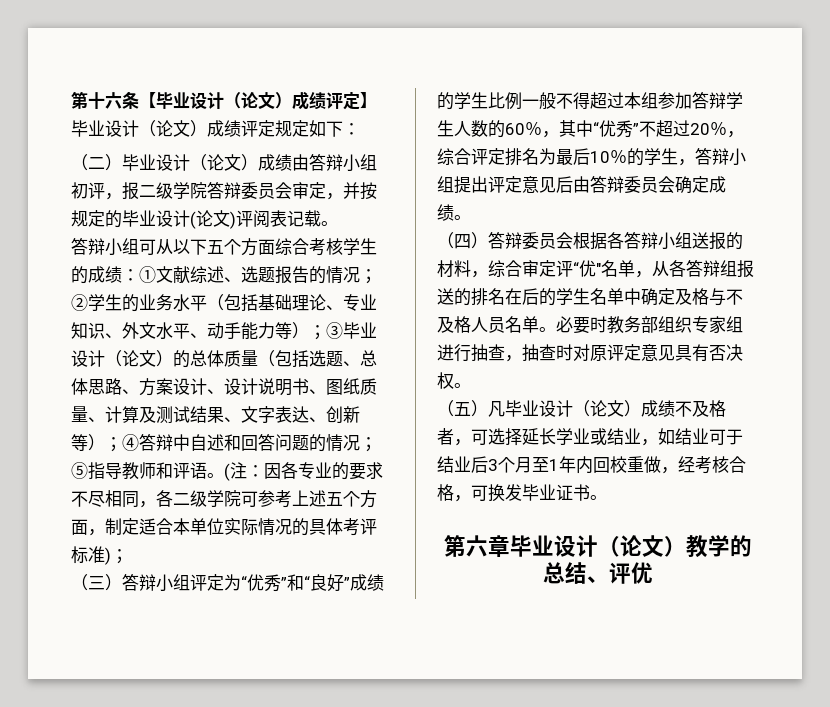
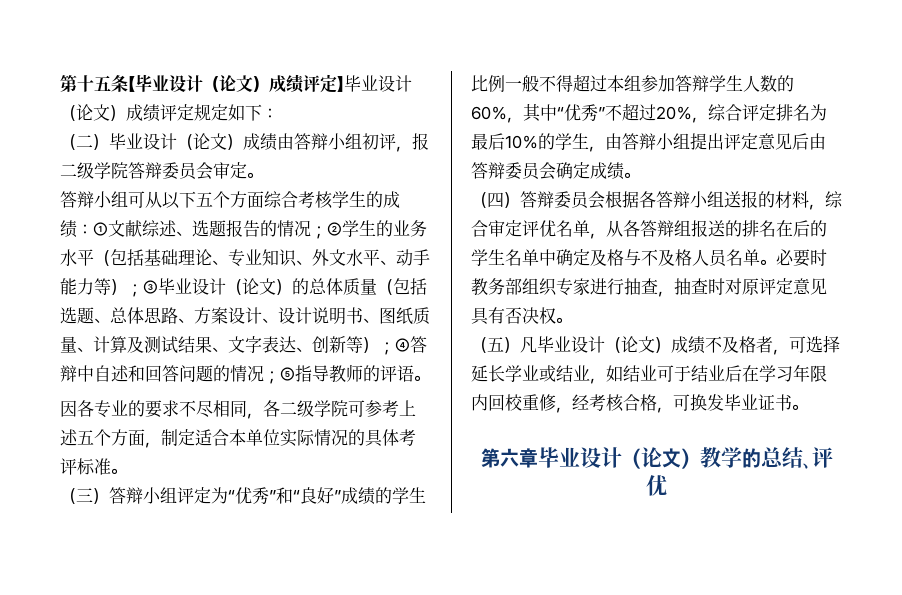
- 第十六条【毕业设计（论文）成绩评定】毕业设计（论文）成绩评定规定如下：
+ 第十五条【毕业设计（论文）成绩评定】毕业设计（论文）成绩评定规定如下：
- （二）毕业设计（论文）成绩由答辩小组初评，报二级学院答辩委员会审定，并按规定的毕业设计(论文)评阅表记载。
+ （二）毕业设计（论文）成绩由答辩小组初评，报二级学院答辩委员会审定。
- ⑤指导教师和评语。(注：因各专业的要求不尽相同，各二级学院可参考上述五个方面，制定适合本单位实际情况的具体考评标准)；
+ ⑤指导教师的评语。
+ 因各专业的要求不尽相同，各二级学院可参考上述五个方面，制定适合本单位实际情况的具体考评标准。
- （三）答辩小组评定为“优秀”和“良好”成绩的学生比例一般不得超过本组参加答辩学生人数的60％，其中“优秀”不超过20％，综合评定排名为最后10％的学生，答辩小组提出评定意见后由答辩委员会确定成绩。
+ （三）答辩小组评定为“优秀”和“良好”成绩的学生比例一般不得超过本组参加答辩学生人数的60％，其中“优秀”不超过20％，综合评定排名为最后10％的学生，由答辩小组提出评定意见后由答辩委员会确定成绩。
- （四）答辩委员会根据各答辩小组送报的材料，综合审定评“优"名单，从各答辩组报送的排名在后的学生名单中确定及格与不及格人员名单。
+ （四）答辩委员会根据各答辩小组送报的材料，综合审定评优名单，从各答辩组报送的排名在后的学生名单中确定及格与不及格人员名单。
- 必要时教务部组织专家组进行抽查，抽查时对原评定意见具有否决权。
+ 必要时教务部组织专家进行抽查，抽查时对原评定意见具有否决权。
- （五）凡毕业设计（论文）成绩不及格者，可选择延长学业或结业，如结业可于结业后3个月至1年内回校重做，经考核合格，可换发毕业证书。
+ （五）凡毕业设计（论文）成绩不及格者，可选择延长学业或结业，如结业可于结业后在学习年限内回校重修，经考核合格，可换发毕业证书。

